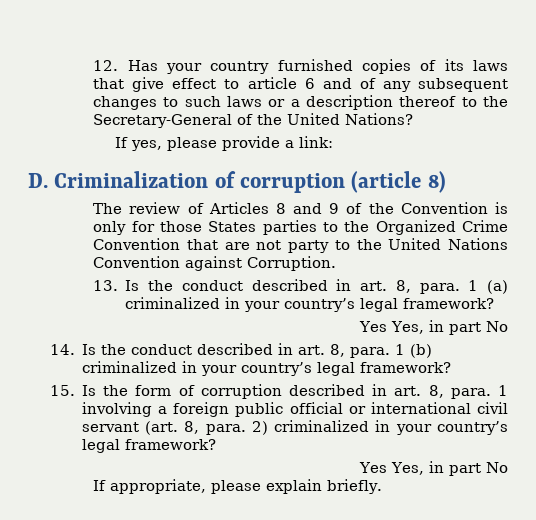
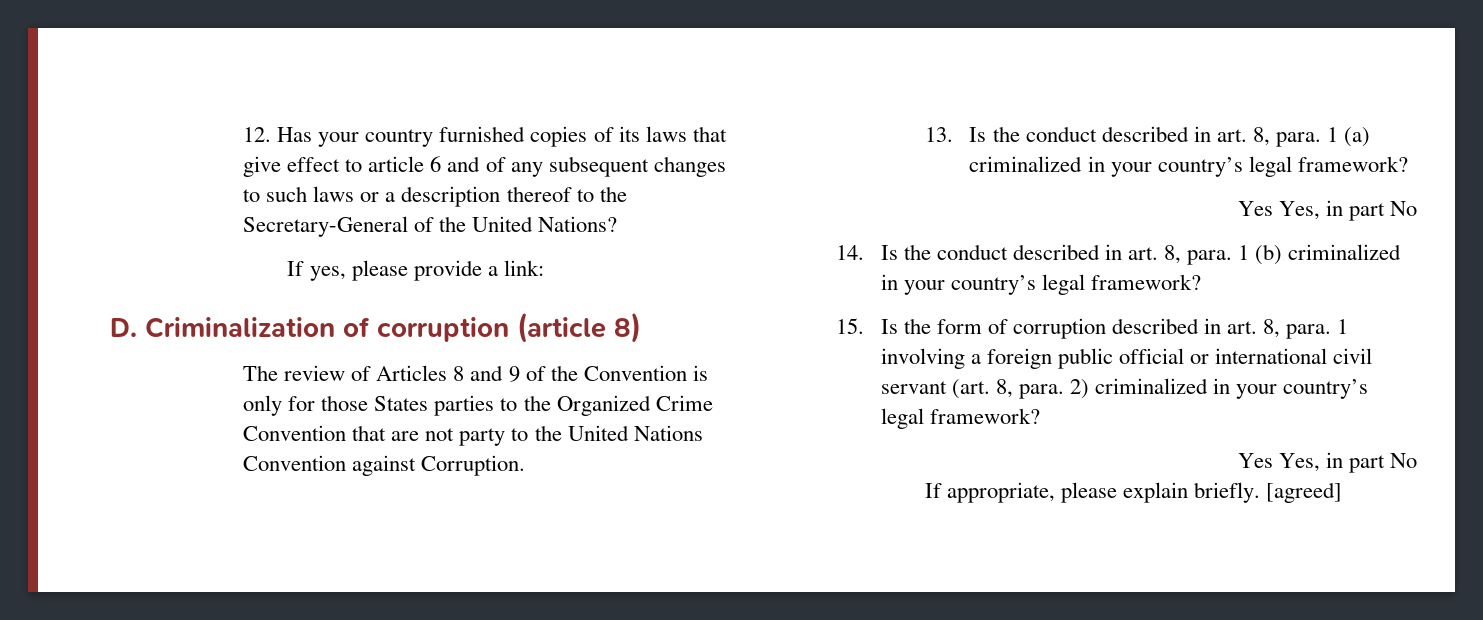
+ [agreed]

